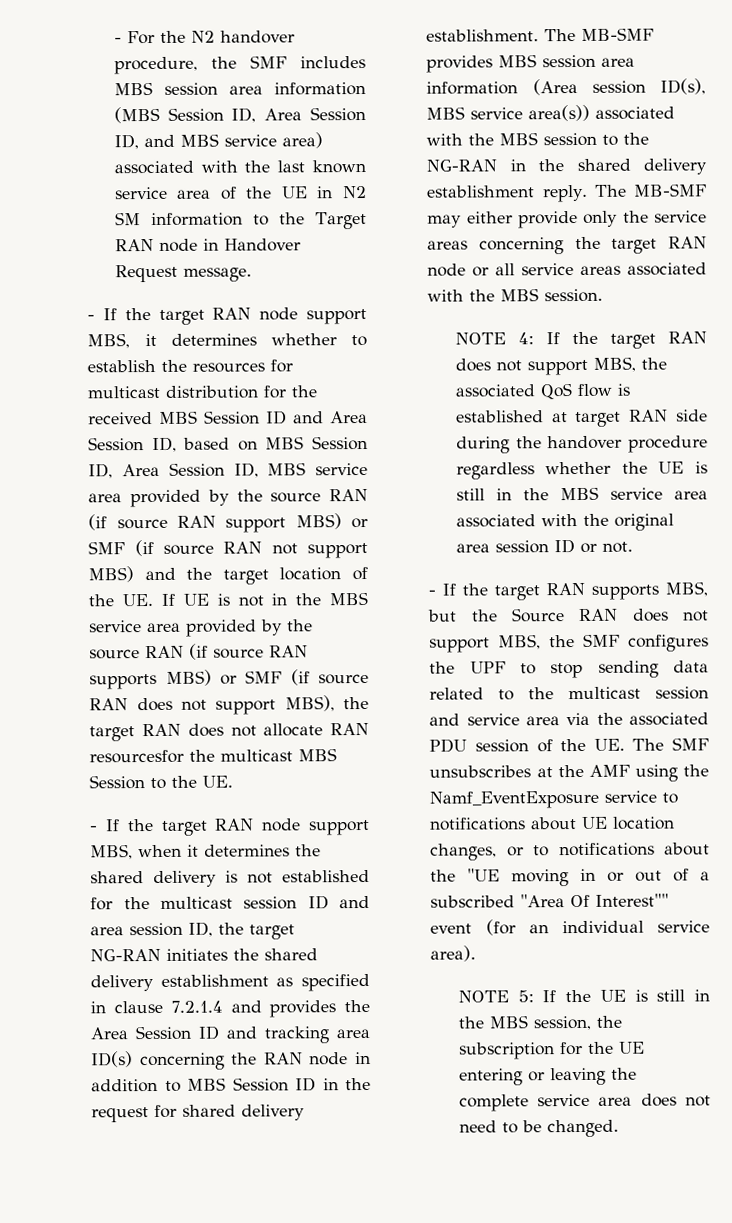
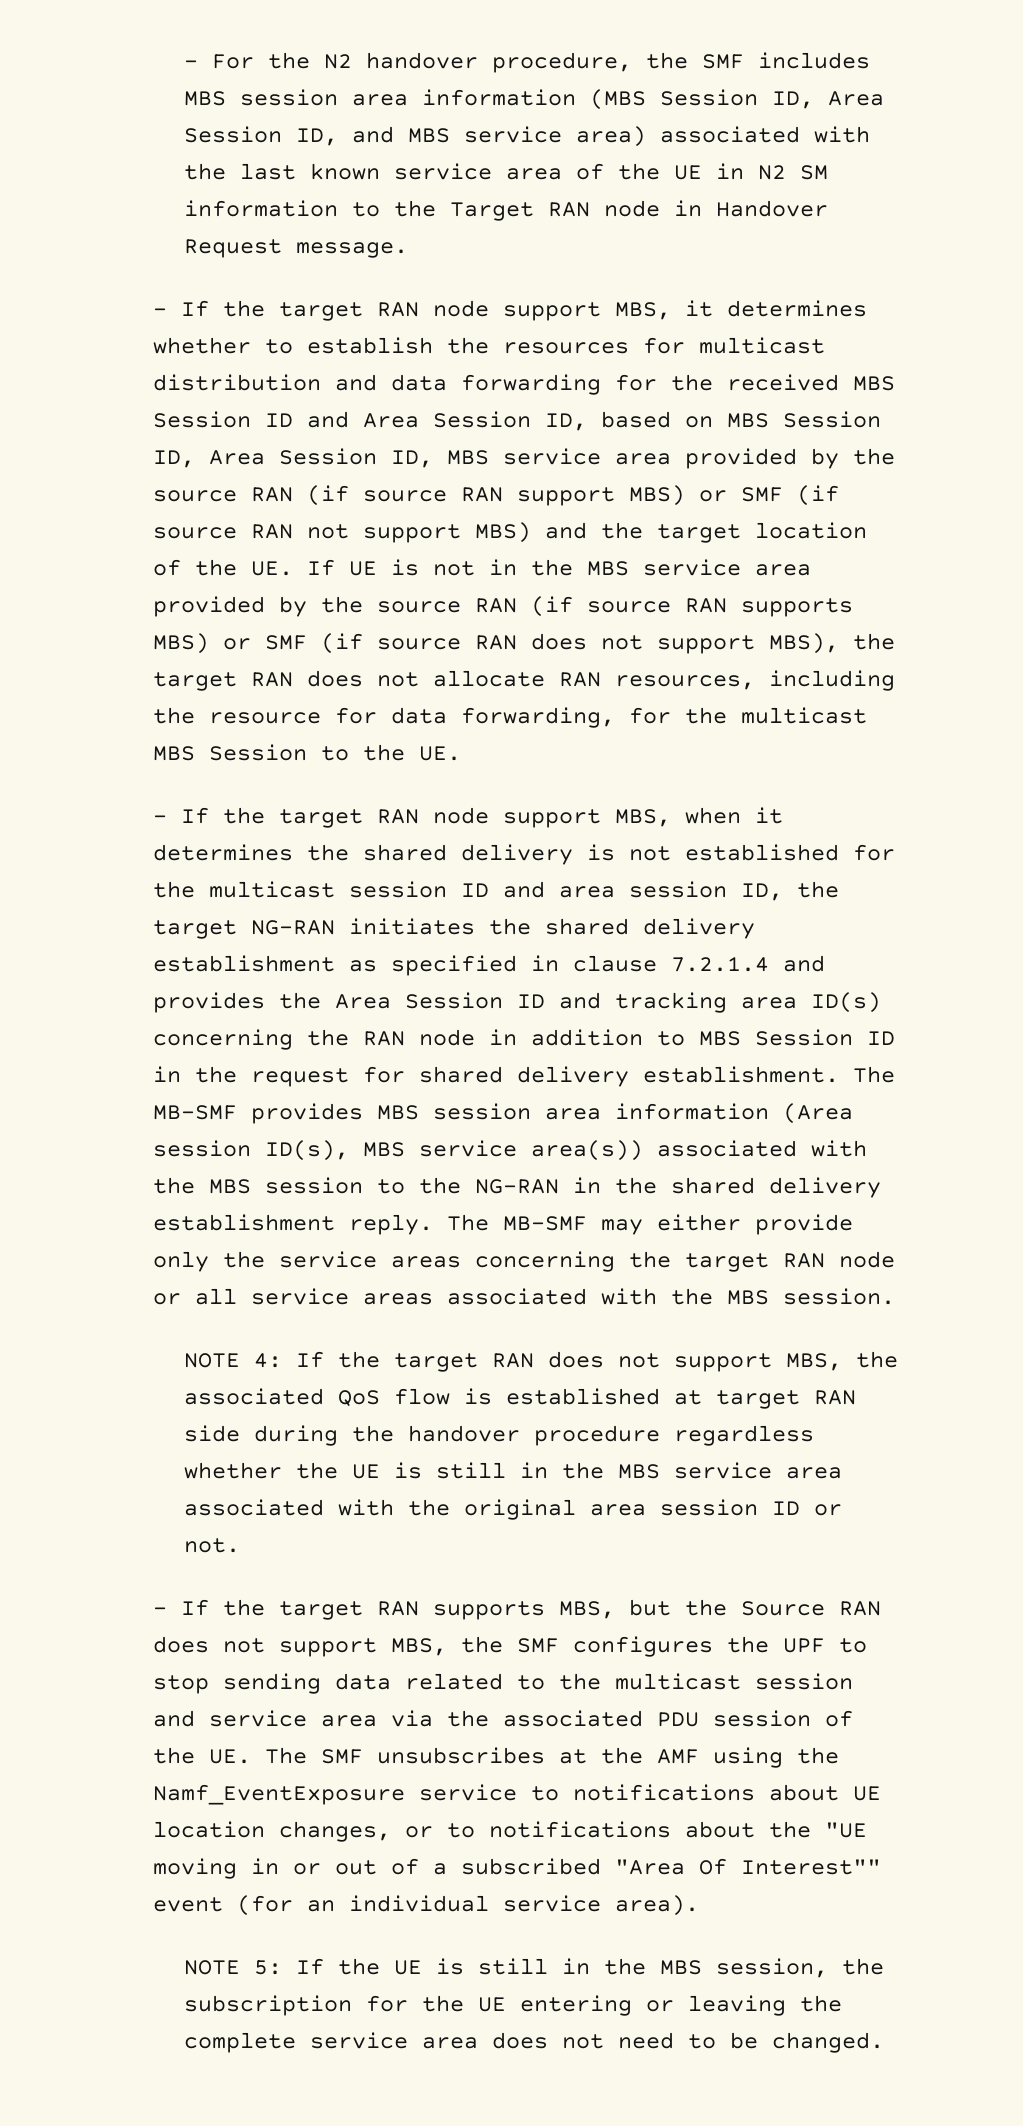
- - If the target RAN node support MBS, it determines whether to establish the resources for multicast distribution for the received MBS Session ID and Area Session ID, based on MBS Session ID, Area Session ID, MBS service area provided by the source RAN (if source RAN support MBS) or SMF (if source RAN not support MBS) and the target location of the UE. If UE is not in the MBS service area provided by the source RAN (if source RAN supports MBS) or SMF (if source RAN does not support MBS), the target RAN does not allocate RAN resourcesfor the multicast MBS Session to the UE.
+ - If the target RAN node support MBS, it determines whether to establish the resources for multicast distribution and data forwarding for the received MBS Session ID and Area Session ID, based on MBS Session ID, Area Session ID, MBS service area provided by the source RAN (if source RAN support MBS) or SMF (if source RAN not support MBS) and the target location of the UE. If UE is not in the MBS service area provided by the source RAN (if source RAN supports MBS) or SMF (if source RAN does not support MBS), the target RAN does not allocate RAN resources, including the resource for data forwarding, for the multicast MBS Session to the UE.

